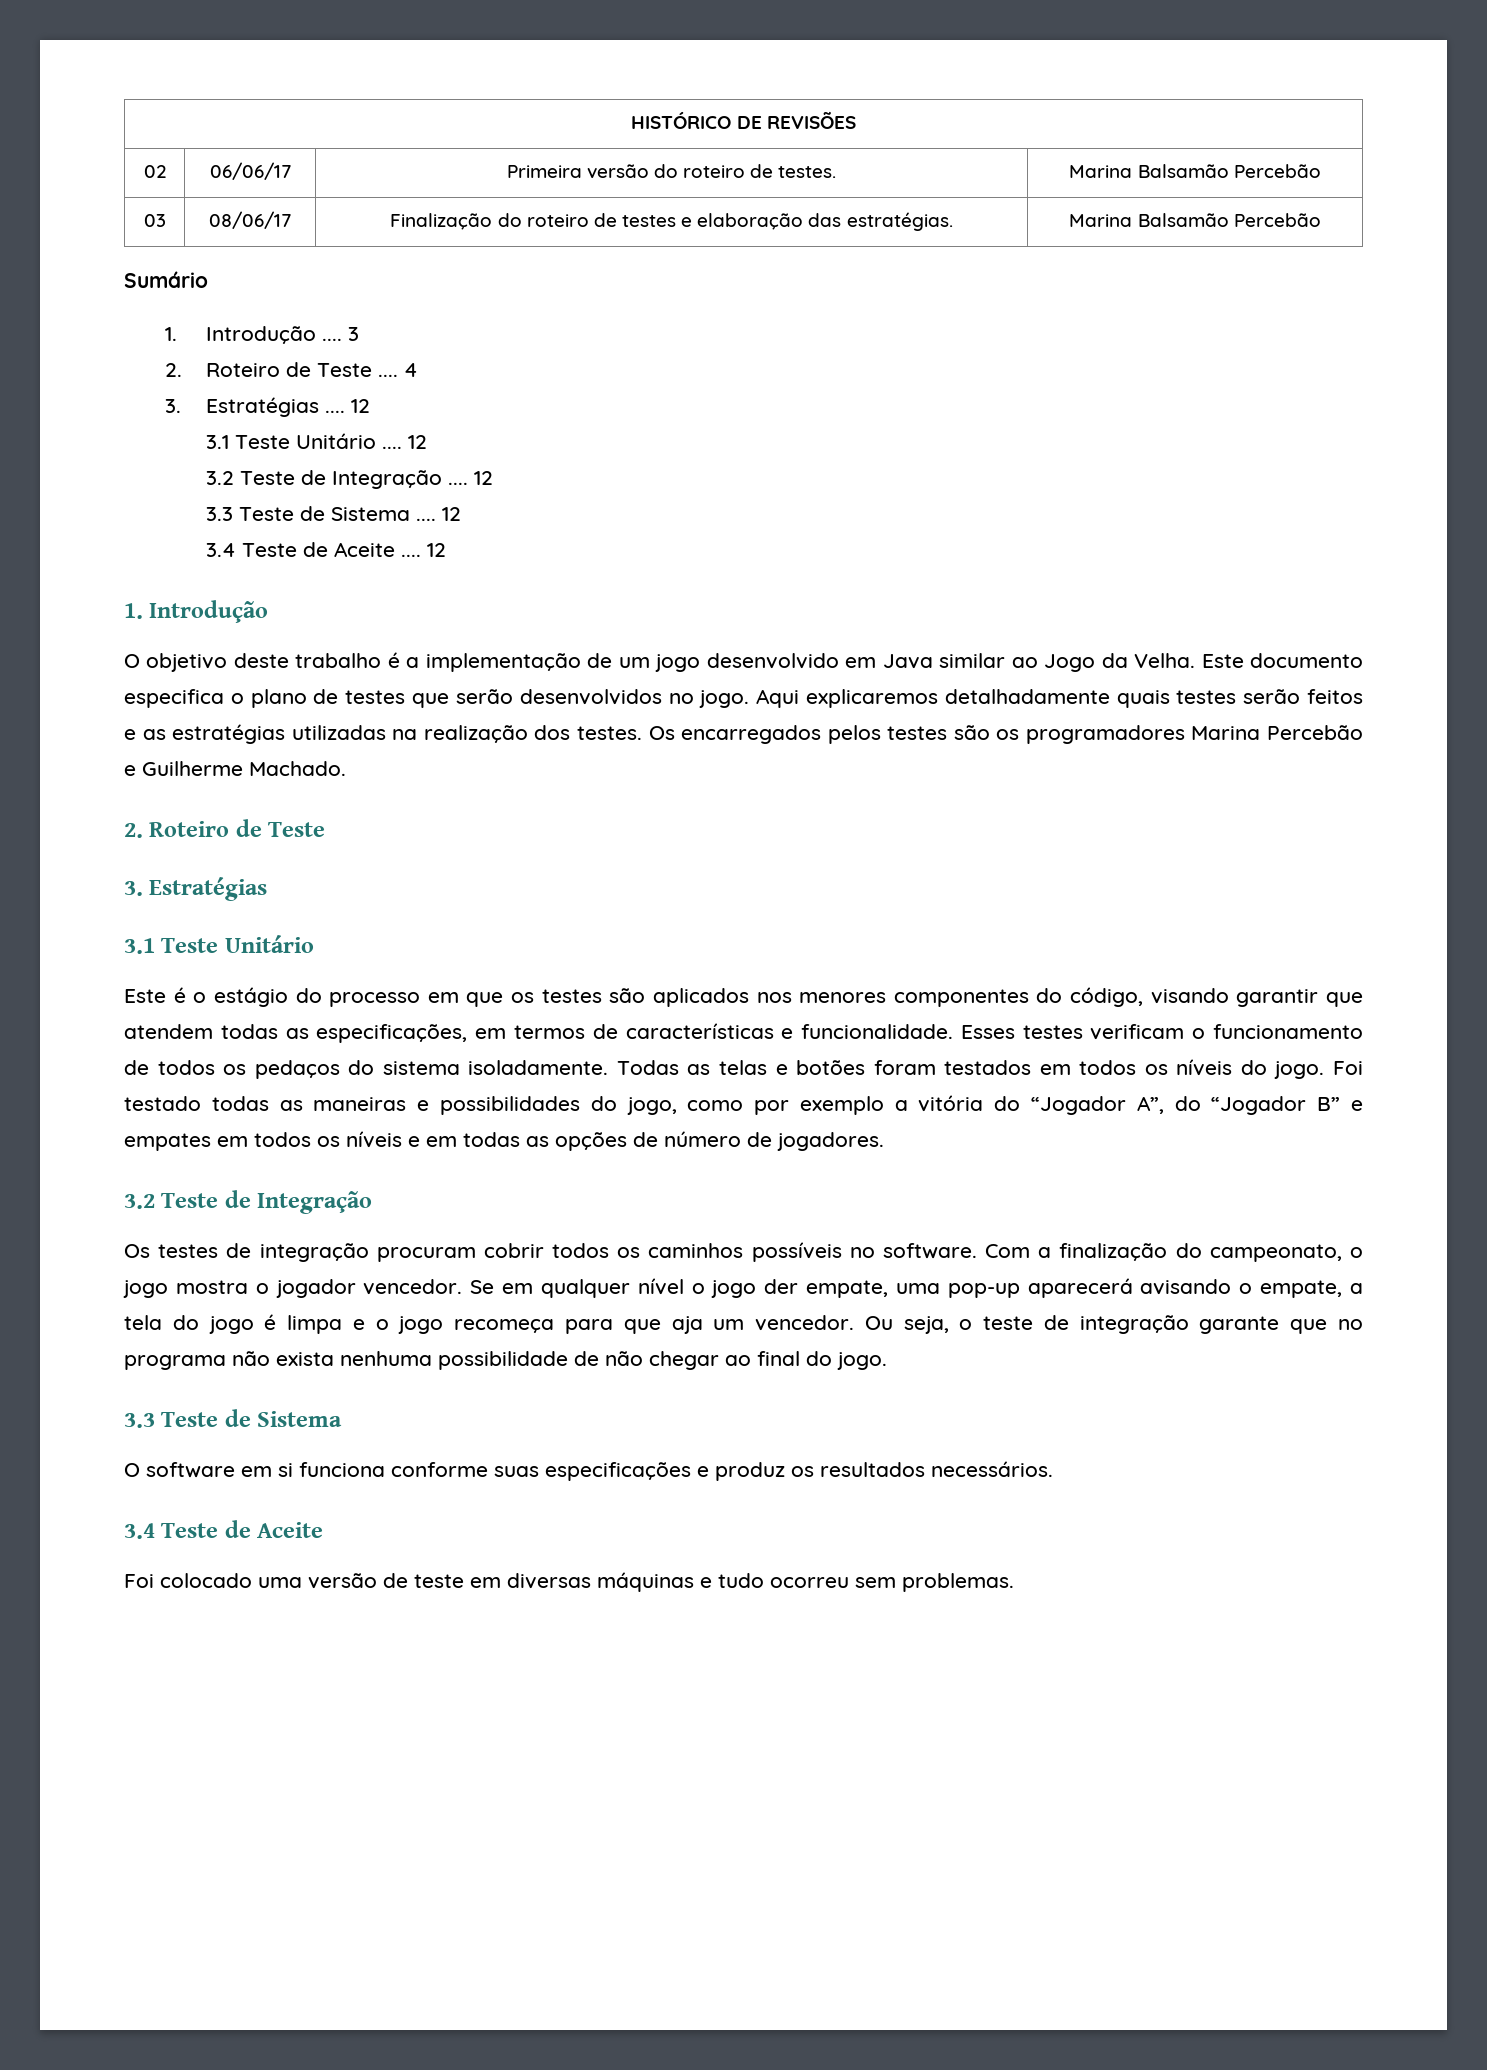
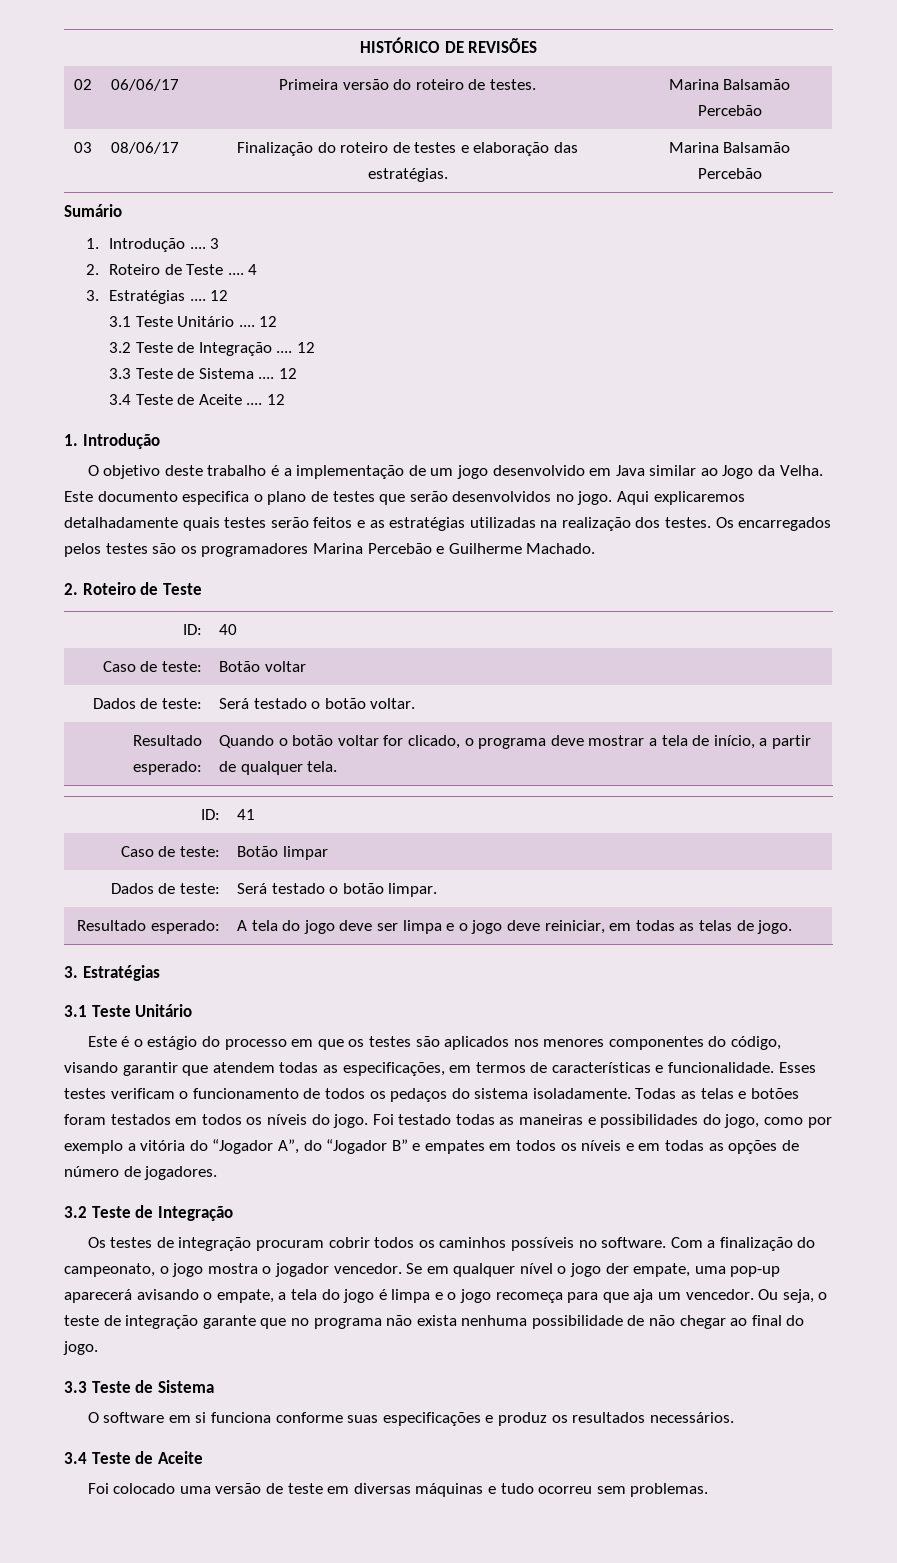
+ ID: | 40
+ Caso de teste: | Botão voltar
+ Dados de teste: | Será testado o botão voltar.
+ Resultado esperado: | Quando o botão voltar for clicado, o programa deve mostrar a tela de início, a partir de qualquer tela.
+ ID: | 41
+ Caso de teste: | Botão limpar
+ Dados de teste: | Será testado o botão limpar.
+ Resultado esperado: | A tela do jogo deve ser limpa e o jogo deve reiniciar, em todas as telas de jogo.

